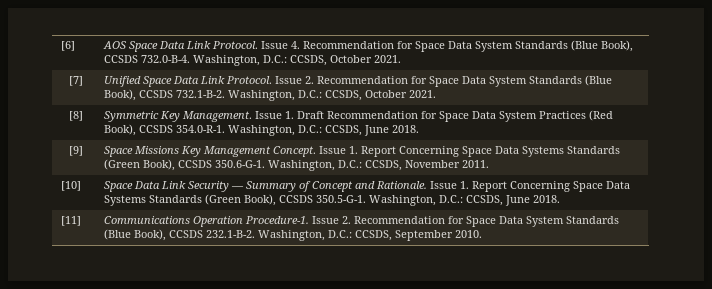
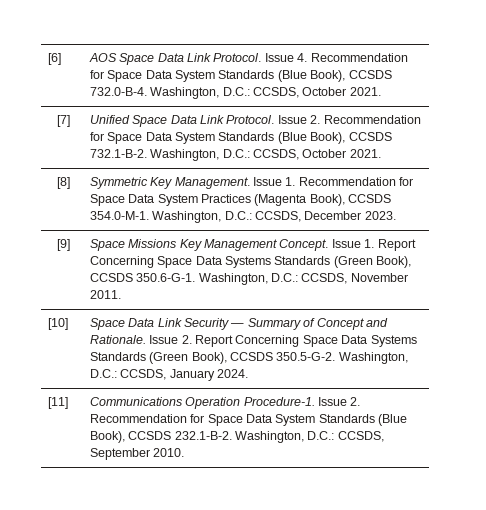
- [8] | Symmetric Key Management. Issue 1. Draft Recommendation for Space Data System Practices (Red Book), CCSDS 354.0-R-1. Washington, D.C.: CCSDS, June 2018.
+ [8] | Symmetric Key Management. Issue 1. Recommendation for Space Data System Practices (Magenta Book), CCSDS 354.0-M-1. Washington, D.C.: CCSDS, December 2023.
- [10] | Space Data Link Security — Summary of Concept and Rationale. Issue 1. Report Concerning Space Data Systems Standards (Green Book), CCSDS 350.5-G-1. Washington, D.C.: CCSDS, June 2018.
+ [10] | Space Data Link Security — Summary of Concept and Rationale. Issue 2. Report Concerning Space Data Systems Standards (Green Book), CCSDS 350.5-G-2. Washington, D.C.: CCSDS, January 2024.

